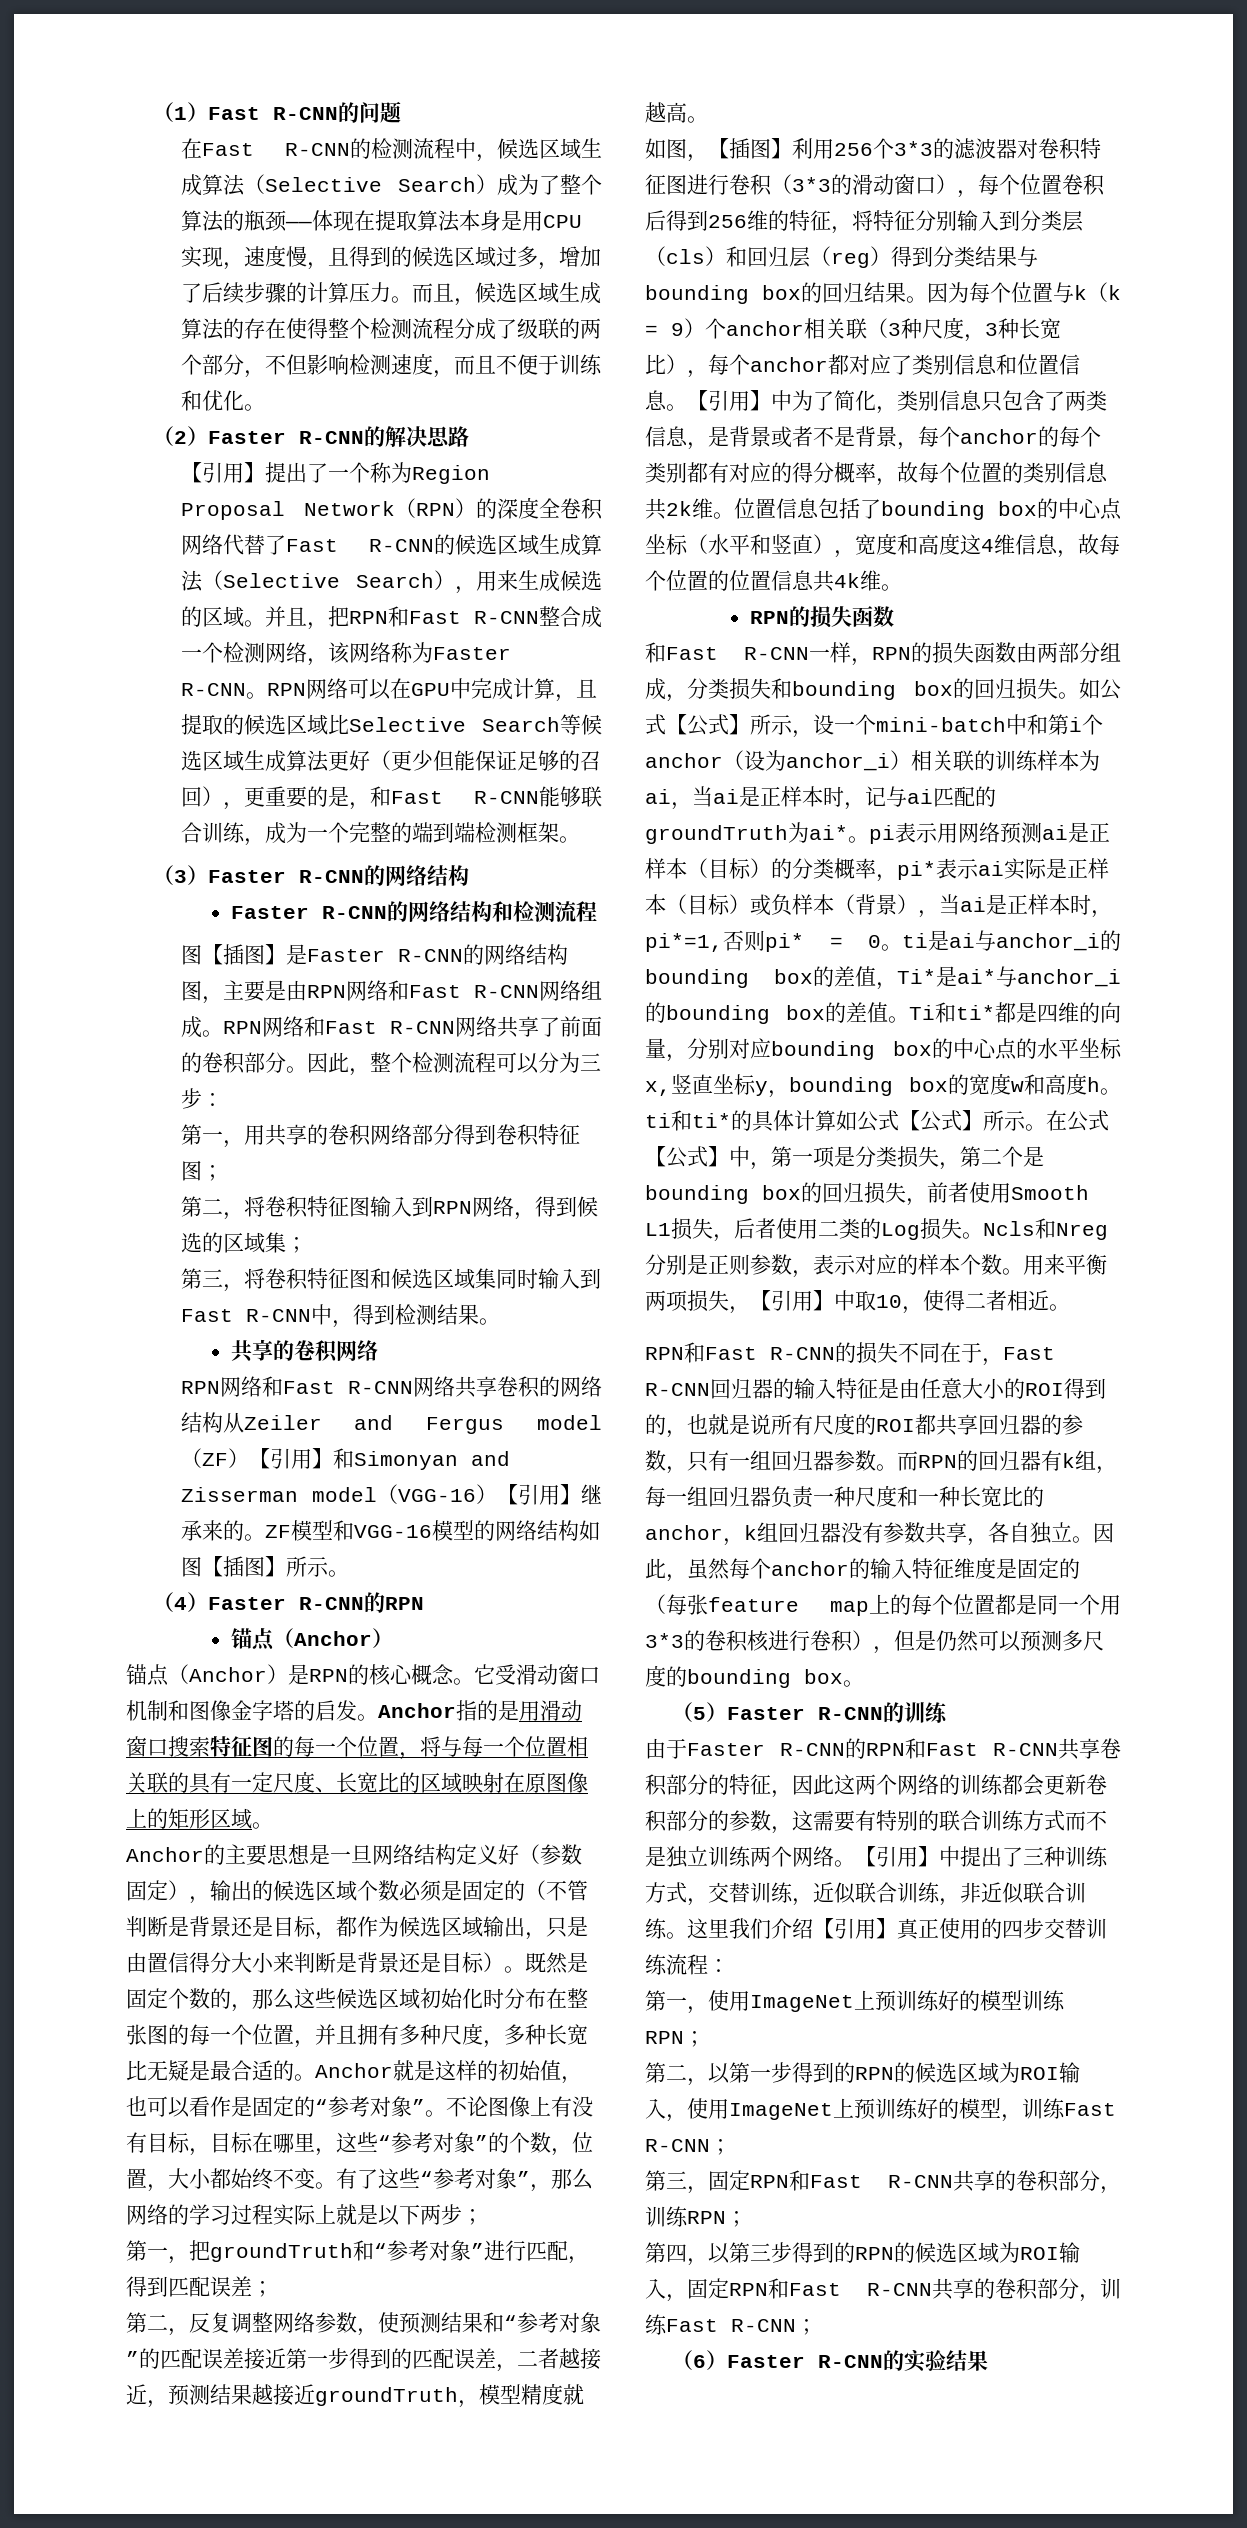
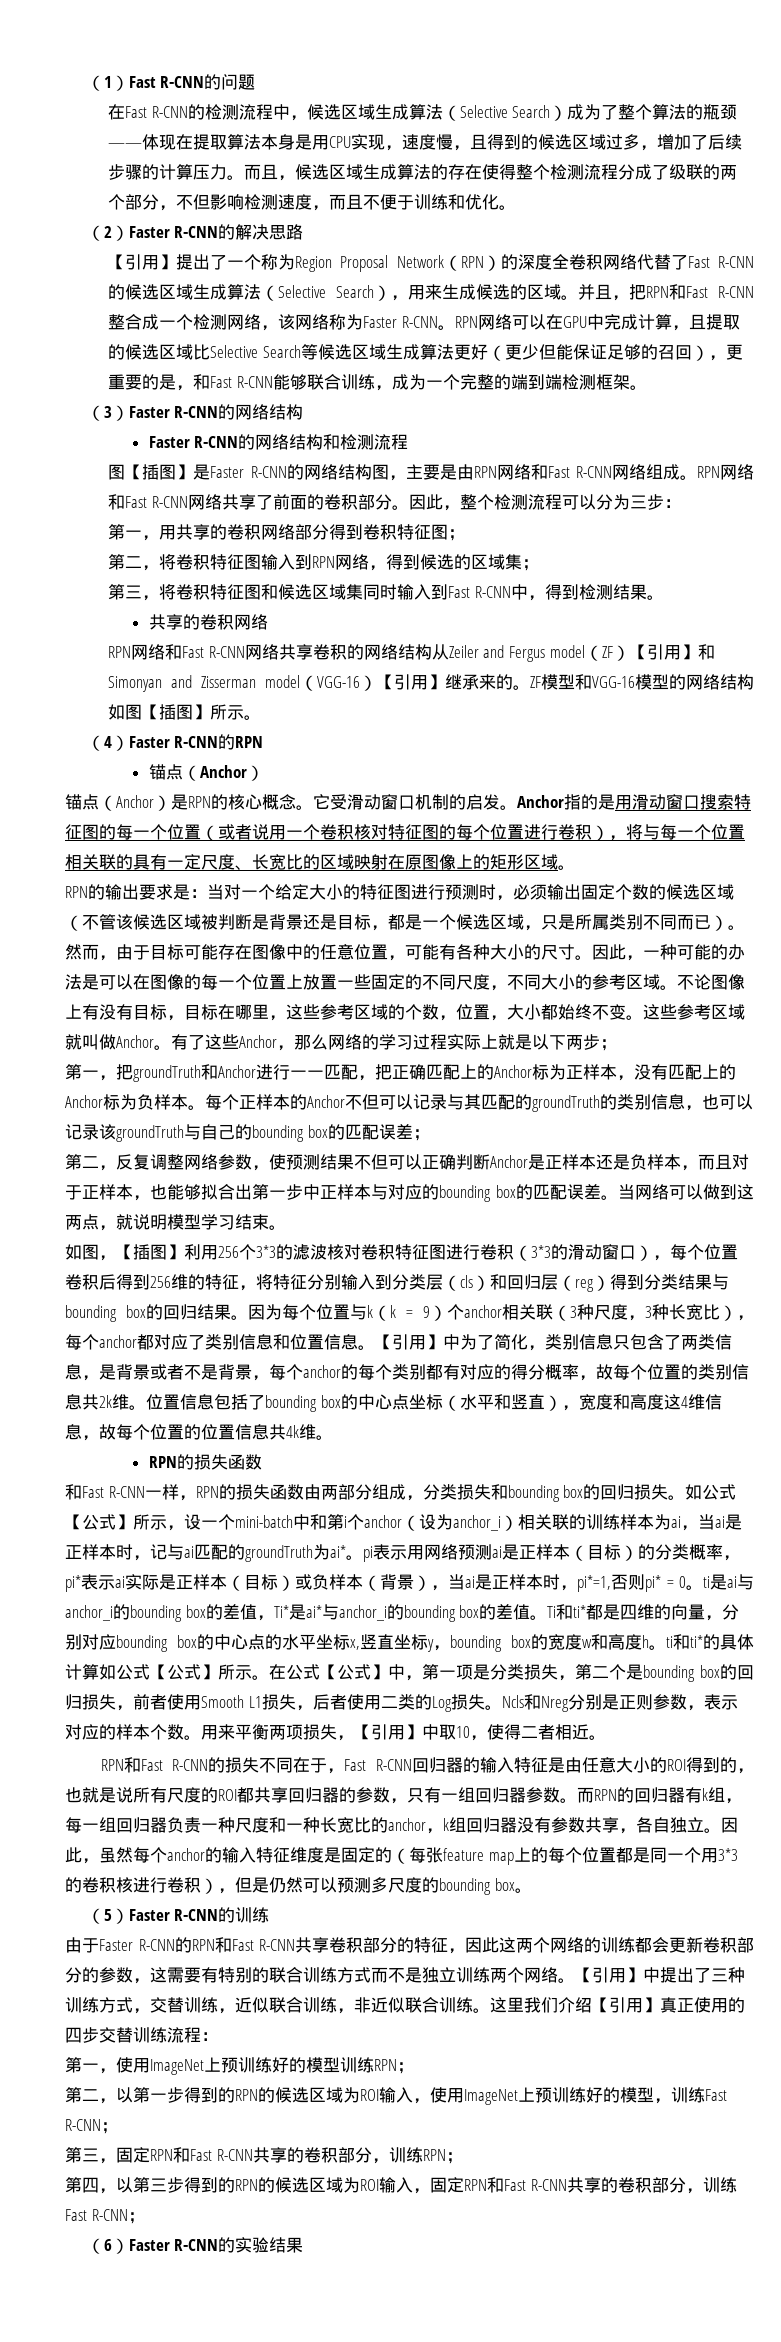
- 它受滑动窗口机制和图像金字塔的启发。
+ 它受滑动窗口机制的启发。
- Anchor指的是用滑动窗口搜索特征图的每一个位置，将与每一个位置相关联的具有一定尺度、长宽比的区域映射在原图像上的矩形区域。
+ Anchor指的是用滑动窗口搜索特征图的每一个位置（或者说用一个卷积核对特征图的每个位置进行卷积），将与每一个位置相关联的具有一定尺度、长宽比的区域映射在原图像上的矩形区域。
- Anchor的主要思想是一旦网络结构定义好（参数固定），输出的候选区域个数必须是固定的（不管判断是背景还是目标，都作为候选区域输出，只是由置信得分大小来判断是背景还是目标）。既然是固定个数的，那么这些候选区域初始化时分布在整张图的每一个位置，并且拥有多种尺度，多种长宽比无疑是最合适的。Anchor就是这样的初始值，也可以看作是固定的“参考对象”。
+ RPN的输出要求是：当对一个给定大小的特征图进行预测时，必须输出固定个数的候选区域（不管该候选区域被判断是背景还是目标，都是一个候选区域，只是所属类别不同而已）。然而，由于目标可能存在图像中的任意位置，可能有各种大小的尺寸。因此，一种可能的办法是可以在图像的每一个位置上放置一些固定的不同尺度，不同大小的参考区域。
- 不论图像上有没有目标，目标在哪里，这些“参考对象”的个数，位置，大小都始终不变。
+ 不论图像上有没有目标，目标在哪里，这些参考区域的个数，位置，大小都始终不变。
- 有了这些“参考对象”，那么网络的学习过程实际上就是以下两步；
+ 这些参考区域就叫做Anchor。有了这些Anchor，那么网络的学习过程实际上就是以下两步；
- 第一，把groundTruth和“参考对象”进行匹配，得到匹配误差；
+ 第一，把groundTruth和Anchor进行一一匹配，把正确匹配上的Anchor标为正样本，没有匹配上的Anchor标为负样本。每个正样本的Anchor不但可以记录与其匹配的groundTruth的类别信息，也可以记录该groundTruth与自己的bounding box的匹配误差；
- 第二，反复调整网络参数，使预测结果和“参考对象”的匹配误差接近第一步得到的匹配误差，二者越接近，预测结果越接近groundTruth，模型精度就越高。
+ 第二，反复调整网络参数，使预测结果不但可以正确判断Anchor是正样本还是负样本，而且对于正样本，也能够拟合出第一步中正样本与对应的bounding box的匹配误差。当网络可以做到这两点，就说明模型学习结束。
- 如图，【插图】利用256个3*3的滤波器对卷积特征图进行卷积（3*3的滑动窗口），每个位置卷积后得到256维的特征，将特征分别输入到分类层（cls）和回归层（reg）得到分类结果与bounding box的回归结果。
+ 如图，【插图】利用256个3*3的滤波核对卷积特征图进行卷积（3*3的滑动窗口），每个位置卷积后得到256维的特征，将特征分别输入到分类层（cls）和回归层（reg）得到分类结果与bounding box的回归结果。

